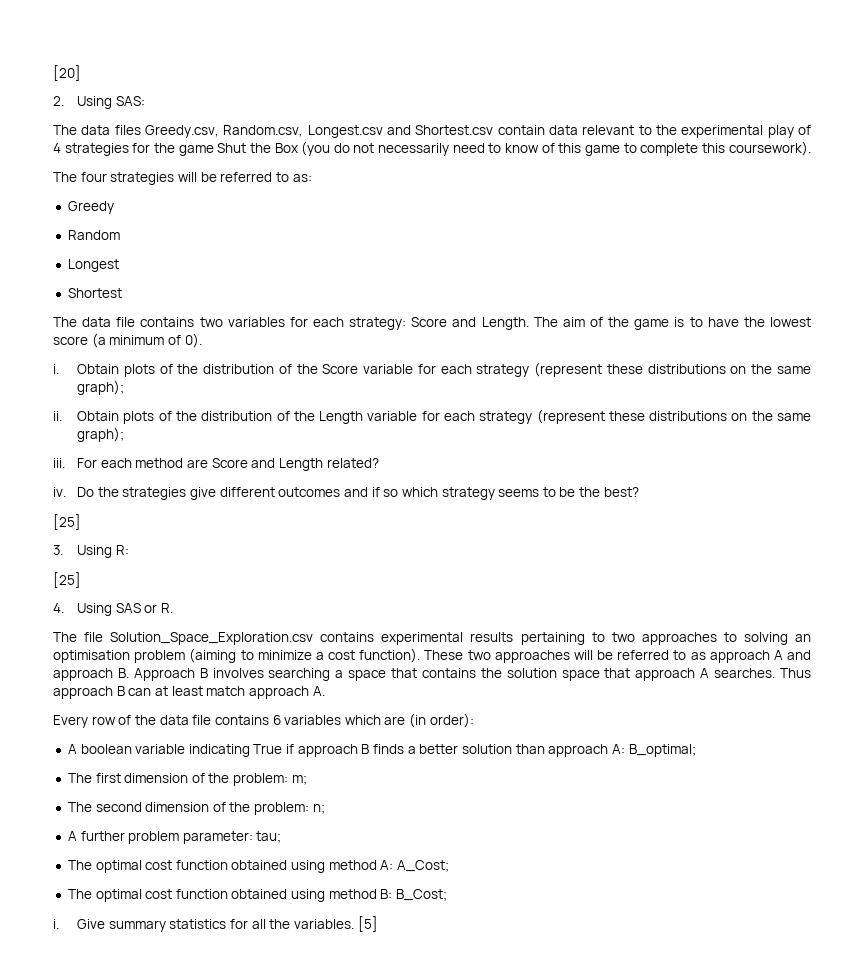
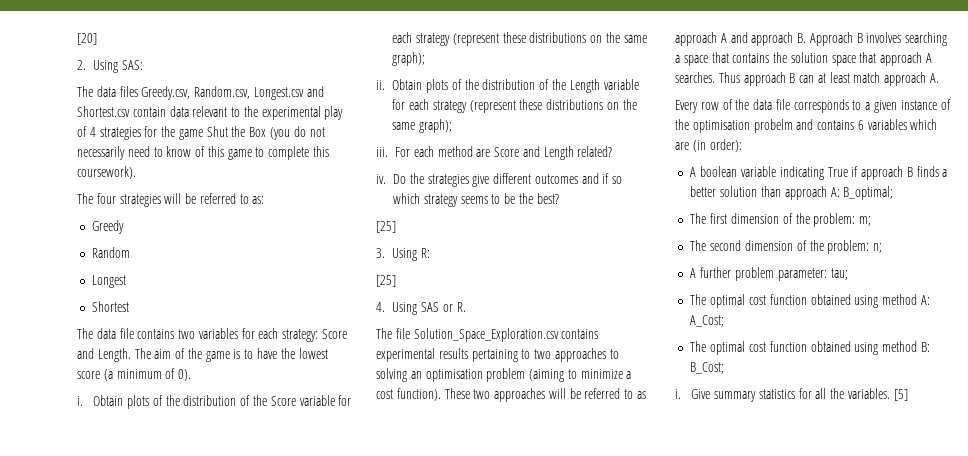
- Every row of the data file contains 6 variables which are (in order):
+ Every row of the data file corresponds to a given instance of the optimisation probelm and contains 6 variables which are (in order):

